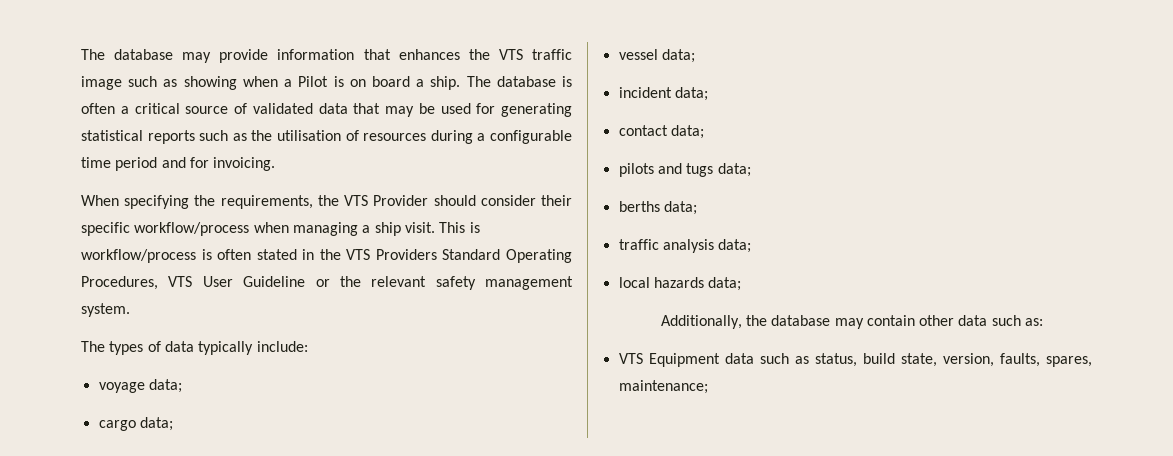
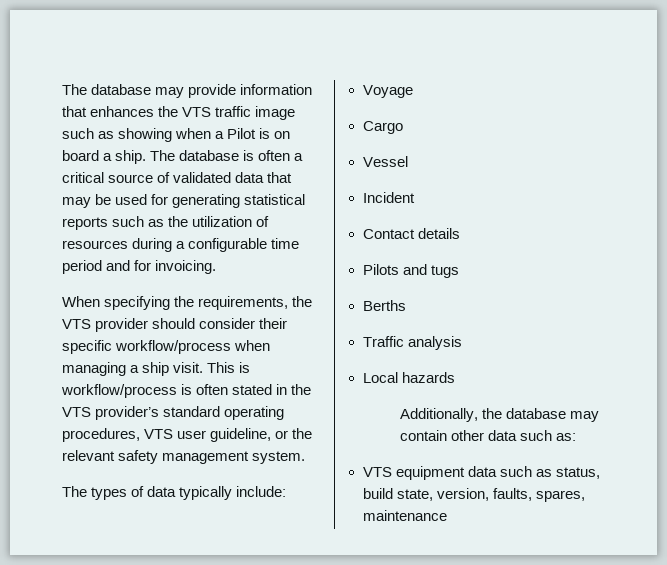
- The database is often a critical source of validated data that may be used for generating statistical reports such as the utilisation of resources during a configurable time period and for invoicing.
+ The database is often a critical source of validated data that may be used for generating statistical reports such as the utilization of resources during a configurable time period and for invoicing.
- When specifying the requirements, the VTS Provider should consider their specific workflow/process when managing a ship visit.
+ When specifying the requirements, the VTS provider should consider their specific workflow/process when managing a ship visit.
- This is workflow/process is often stated in the VTS Providers Standard Operating Procedures, VTS User Guideline or the relevant safety management system.
+ This is workflow/process is often stated in the VTS provider’s standard operating procedures, VTS user guideline, or the relevant safety management system.
- voyage data;
- cargo data;
- vessel data;
- incident data;
- contact data;
- pilots and tugs data;
- berths data;
- traffic analysis data;
- local hazards data;
+ Voyage
+ Cargo
+ Vessel
+ Incident
+ Contact details
+ Pilots and tugs
+ Berths
+ Traffic analysis
+ Local hazards
- VTS Equipment data such as status, build state, version, faults, spares, maintenance;
+ VTS equipment data such as status, build state, version, faults, spares, maintenance

